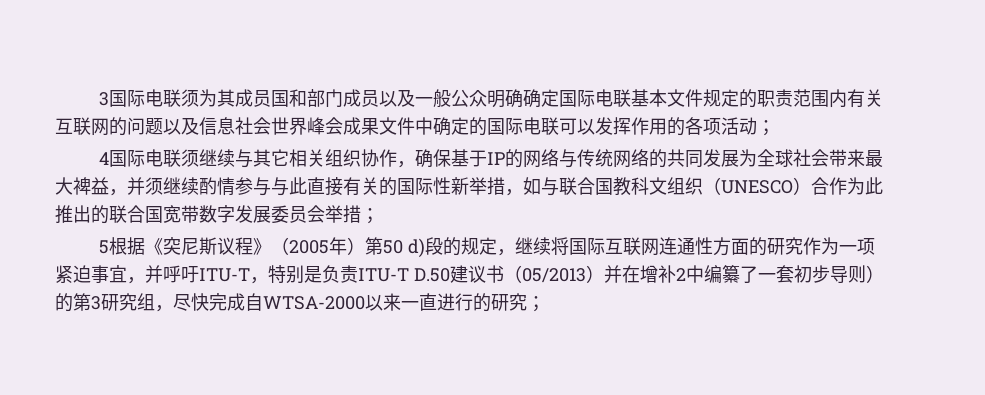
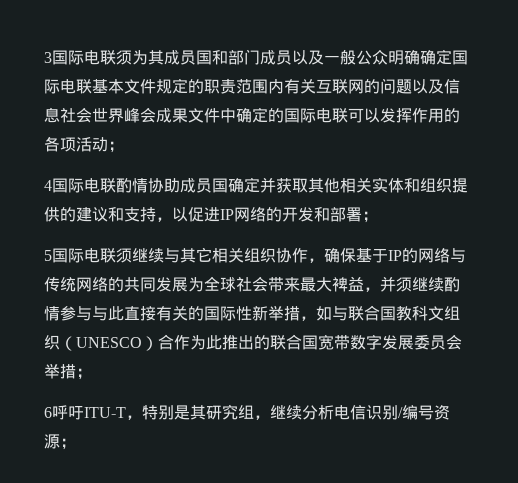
- 4国际电联须继续与其它相关组织协作，确保基于IP的网络与传统网络的共同发展为全球社会带来最大裨益，并须继续酌情参与与此直接有关的国际性新举措，如与联合国教科文组织（UNESCO）合作为此推出的联合国宽带数字发展委员会举措；
+ 4国际电联酌情协助成员国确定并获取其他相关实体和组织提供的建议和支持，以促进IP网络的开发和部署；
+ 5国际电联须继续与其它相关组织协作，确保基于IP的网络与传统网络的共同发展为全球社会带来最大裨益，并须继续酌情参与与此直接有关的国际性新举措，如与联合国教科文组织（UNESCO）合作为此推出的联合国宽带数字发展委员会举措；
- 5根据《突尼斯议程》（2005年）第50 d)段的规定，继续将国际互联网连通性方面的研究作为一项紧迫事宜，并呼吁ITU-T，特别是负责ITU-T D.50建议书（05/2013）并在增补2中编纂了一套初步导则）的第3研究组，尽快完成自WTSA-2000以来一直进行的研究；
+ 6呼吁ITU-T，特别是其研究组，继续分析电信识别/编号资源；

